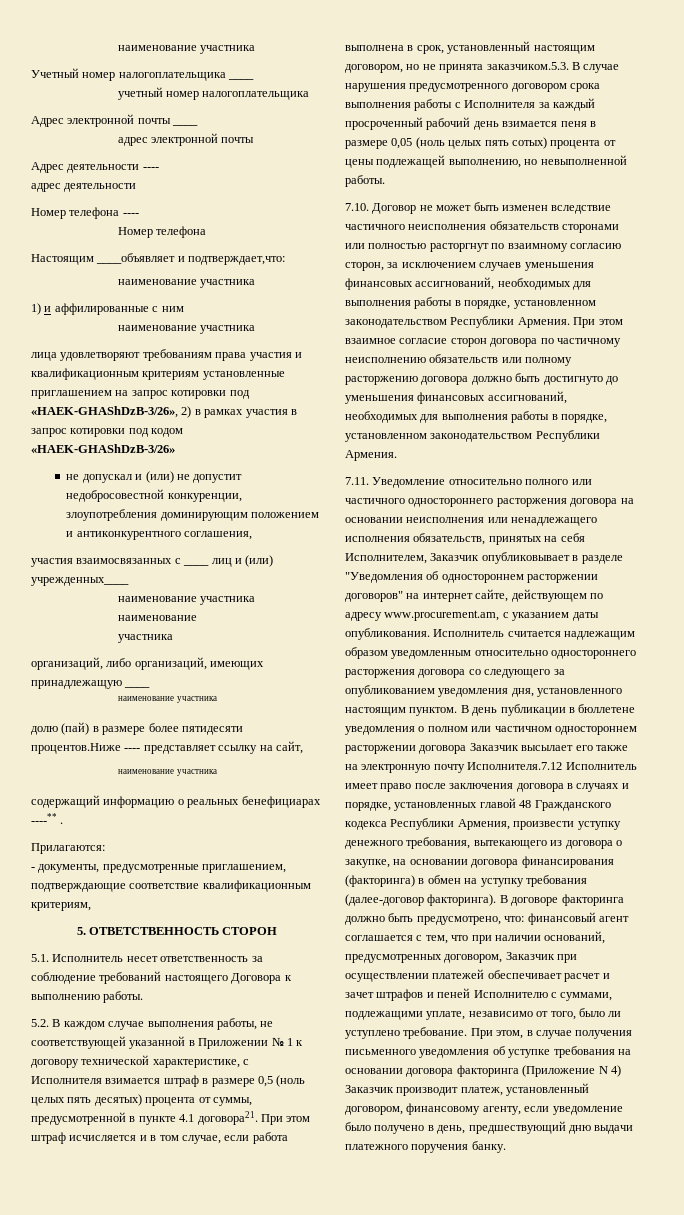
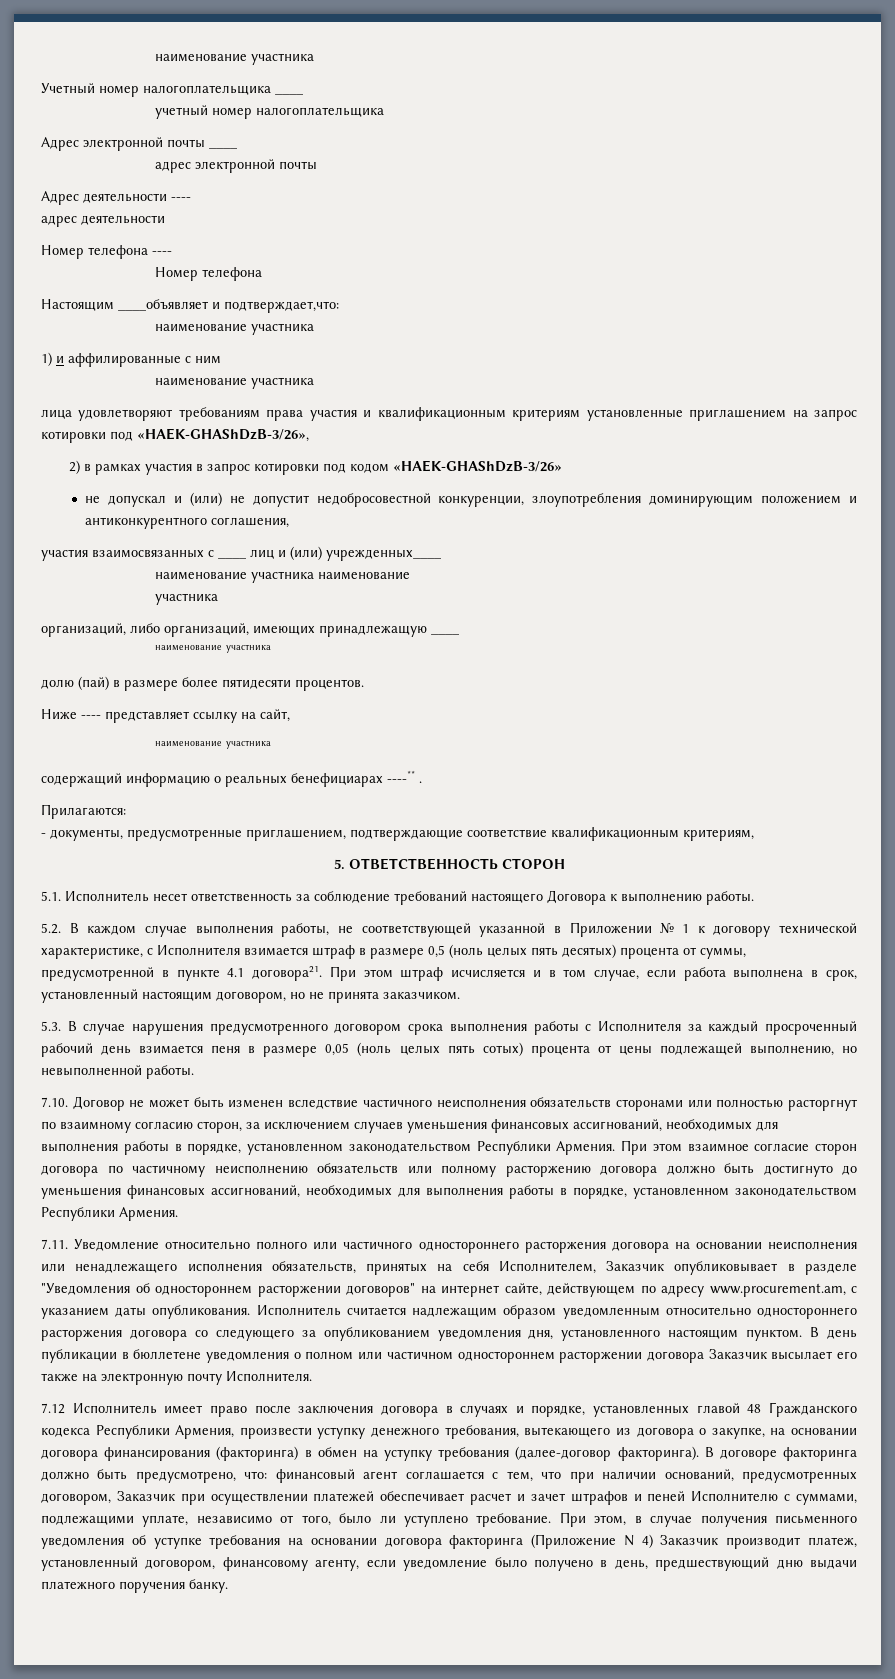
- лица удовлетворяют требованиям права участия и квалификационным критериям установленные приглашением на запрос котировки под «HAEK-GHAShDzB-3/26», 2) в рамках участия в запрос котировки под кодом «HAEK-GHAShDzB-3/26»
+ лица удовлетворяют требованиям права участия и квалификационным критериям установленные приглашением на запрос котировки под «HAEK-GHAShDzB-3/26»,
+ 2) в рамках участия в запрос котировки под кодом «HAEK-GHAShDzB-3/26»
- долю (пай) в размере более пятидесяти процентов.Ниже ---- представляет ссылку на сайт,
+ долю (пай) в размере более пятидесяти процентов.
+ Ниже ---- представляет ссылку на сайт,
- При этом штраф исчисляется и в том случае, если работа выполнена в срок, установленный настоящим договором, но не принята заказчиком.5.3. В случае нарушения предусмотренного договором срока выполнения работы с Исполнителя за каждый просроченный рабочий день взимается пеня в размере 0,05 (ноль целых пять сотых) процента от цены подлежащей выполнению, но невыполненной работы.
+ При этом штраф исчисляется и в том случае, если работа выполнена в срок, установленный настоящим договором, но не принята заказчиком.
+ 5.3. В случае нарушения предусмотренного договором срока выполнения работы с Исполнителя за каждый просроченный рабочий день взимается пеня в размере 0,05 (ноль целых пять сотых) процента от цены подлежащей выполнению, но невыполненной работы.
- В день публикации в бюллетене уведомления о полном или частичном одностороннем расторжении договора Заказчик высылает его также на электронную почту Исполнителя.7.12 Исполнитель имеет право после заключения договора в случаях и порядке, установленных главой 48 Гражданского кодекса Республики Армения, произвести уступку денежного требования, вытекающего из договора о закупке, на основании договора финансирования (факторинга) в обмен на уступку требования (далее-договор факторинга).
+ В день публикации в бюллетене уведомления о полном или частичном одностороннем расторжении договора Заказчик высылает его также на электронную почту Исполнителя.
+ 7.12 Исполнитель имеет право после заключения договора в случаях и порядке, установленных главой 48 Гражданского кодекса Республики Армения, произвести уступку денежного требования, вытекающего из договора о закупке, на основании договора финансирования (факторинга) в обмен на уступку требования (далее-договор факторинга).

